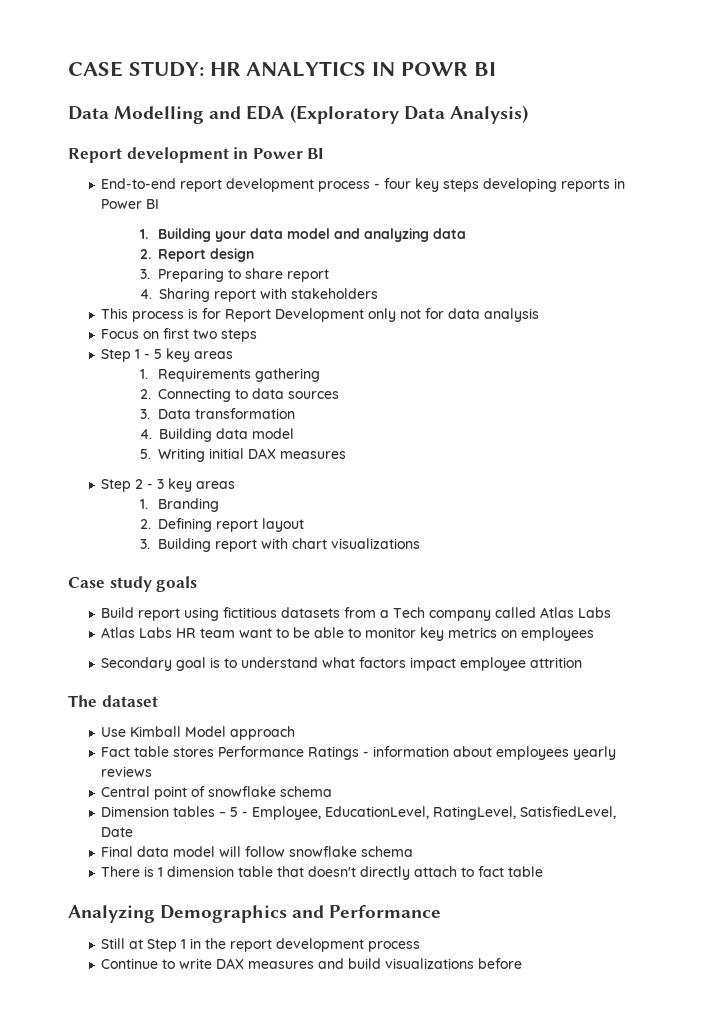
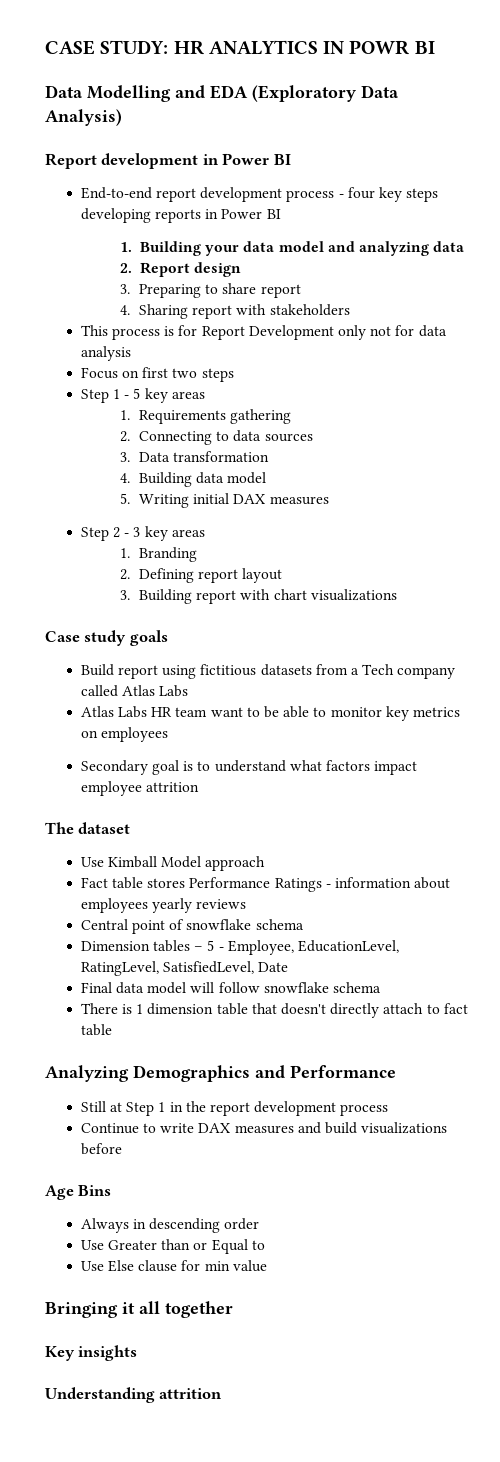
+ Age Bins
+ Always in descending order
+ Use Greater than or Equal to
+ Use Else clause for min value
+ Bringing it all together
+ Key insights
+ Understanding attrition

